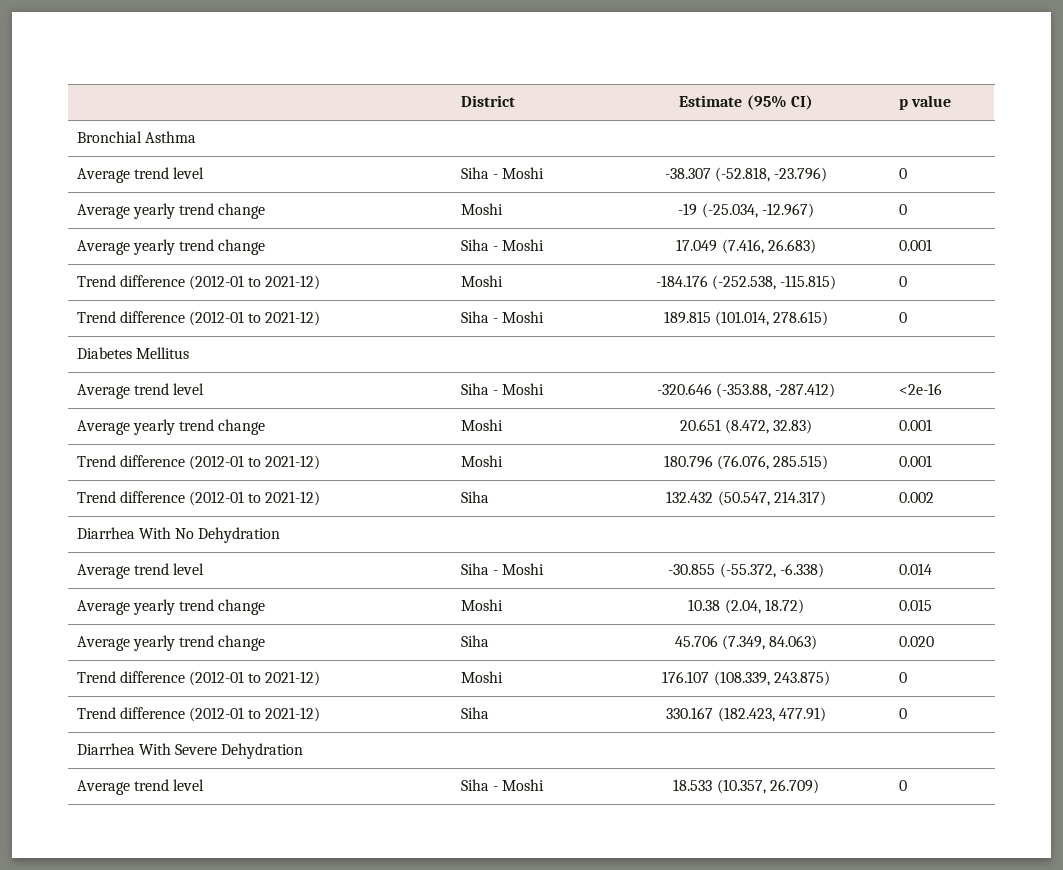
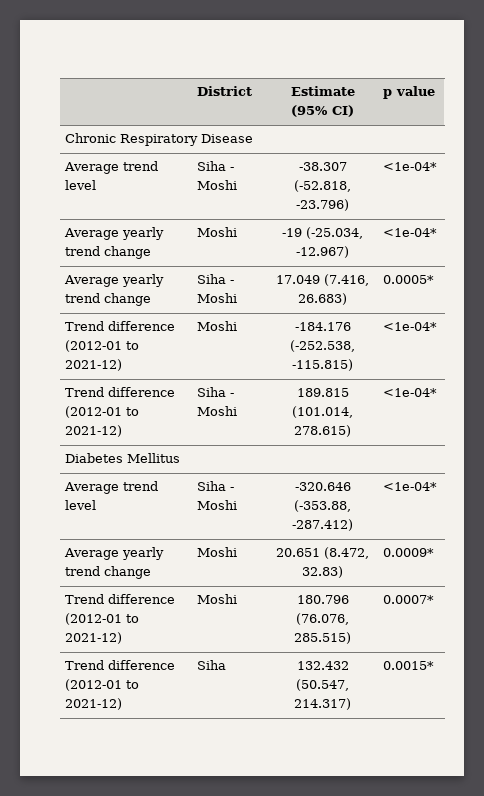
- Bronchial Asthma
+ Chronic Respiratory Disease
- Average trend level | Siha - Moshi | -38.307 (-52.818, -23.796) | 0
+ Average trend level | Siha - Moshi | -38.307 (-52.818, -23.796) | <1e-04*
- Average yearly trend change | Moshi | -19 (-25.034, -12.967) | 0
+ Average yearly trend change | Moshi | -19 (-25.034, -12.967) | <1e-04*
- Average yearly trend change | Siha - Moshi | 17.049 (7.416, 26.683) | 0.001
+ Average yearly trend change | Siha - Moshi | 17.049 (7.416, 26.683) | 0.0005*
- Trend difference (2012-01 to 2021-12) | Moshi | -184.176 (-252.538, -115.815) | 0
+ Trend difference (2012-01 to 2021-12) | Moshi | -184.176 (-252.538, -115.815) | <1e-04*
- Trend difference (2012-01 to 2021-12) | Siha - Moshi | 189.815 (101.014, 278.615) | 0
+ Trend difference (2012-01 to 2021-12) | Siha - Moshi | 189.815 (101.014, 278.615) | <1e-04*
- Average trend level | Siha - Moshi | -320.646 (-353.88, -287.412) | <2e-16
+ Average trend level | Siha - Moshi | -320.646 (-353.88, -287.412) | <1e-04*
- Average yearly trend change | Moshi | 20.651 (8.472, 32.83) | 0.001
+ Average yearly trend change | Moshi | 20.651 (8.472, 32.83) | 0.0009*
- Trend difference (2012-01 to 2021-12) | Moshi | 180.796 (76.076, 285.515) | 0.001
+ Trend difference (2012-01 to 2021-12) | Moshi | 180.796 (76.076, 285.515) | 0.0007*
- Trend difference (2012-01 to 2021-12) | Siha | 132.432 (50.547, 214.317) | 0.002
- Diarrhea With No Dehydration
- Average trend level | Siha - Moshi | -30.855 (-55.372, -6.338) | 0.014
- Average yearly trend change | Moshi | 10.38 (2.04, 18.72) | 0.015
- Average yearly trend change | Siha | 45.706 (7.349, 84.063) | 0.020
- Trend difference (2012-01 to 2021-12) | Moshi | 176.107 (108.339, 243.875) | 0
- Trend difference (2012-01 to 2021-12) | Siha | 330.167 (182.423, 477.91) | 0
- Diarrhea With Severe Dehydration
- Average trend level | Siha - Moshi | 18.533 (10.357, 26.709) | 0
+ Trend difference (2012-01 to 2021-12) | Siha | 132.432 (50.547, 214.317) | 0.0015*

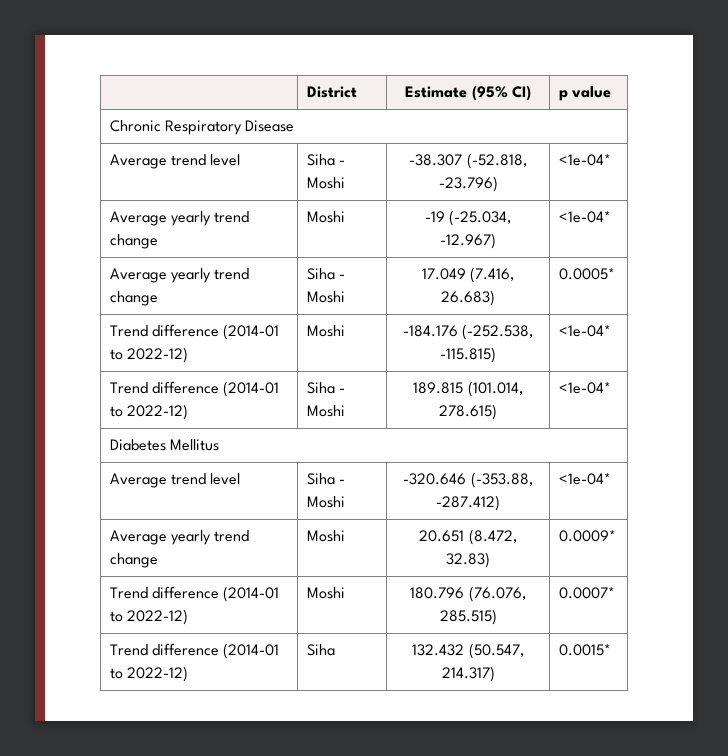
- Trend difference (2012-01 to 2021-12) | Moshi | -184.176 (-252.538, -115.815) | <1e-04*
+ Trend difference (2014-01 to 2022-12) | Moshi | -184.176 (-252.538, -115.815) | <1e-04*
- Trend difference (2012-01 to 2021-12) | Siha - Moshi | 189.815 (101.014, 278.615) | <1e-04*
+ Trend difference (2014-01 to 2022-12) | Siha - Moshi | 189.815 (101.014, 278.615) | <1e-04*
- Trend difference (2012-01 to 2021-12) | Moshi | 180.796 (76.076, 285.515) | 0.0007*
+ Trend difference (2014-01 to 2022-12) | Moshi | 180.796 (76.076, 285.515) | 0.0007*
- Trend difference (2012-01 to 2021-12) | Siha | 132.432 (50.547, 214.317) | 0.0015*
+ Trend difference (2014-01 to 2022-12) | Siha | 132.432 (50.547, 214.317) | 0.0015*

